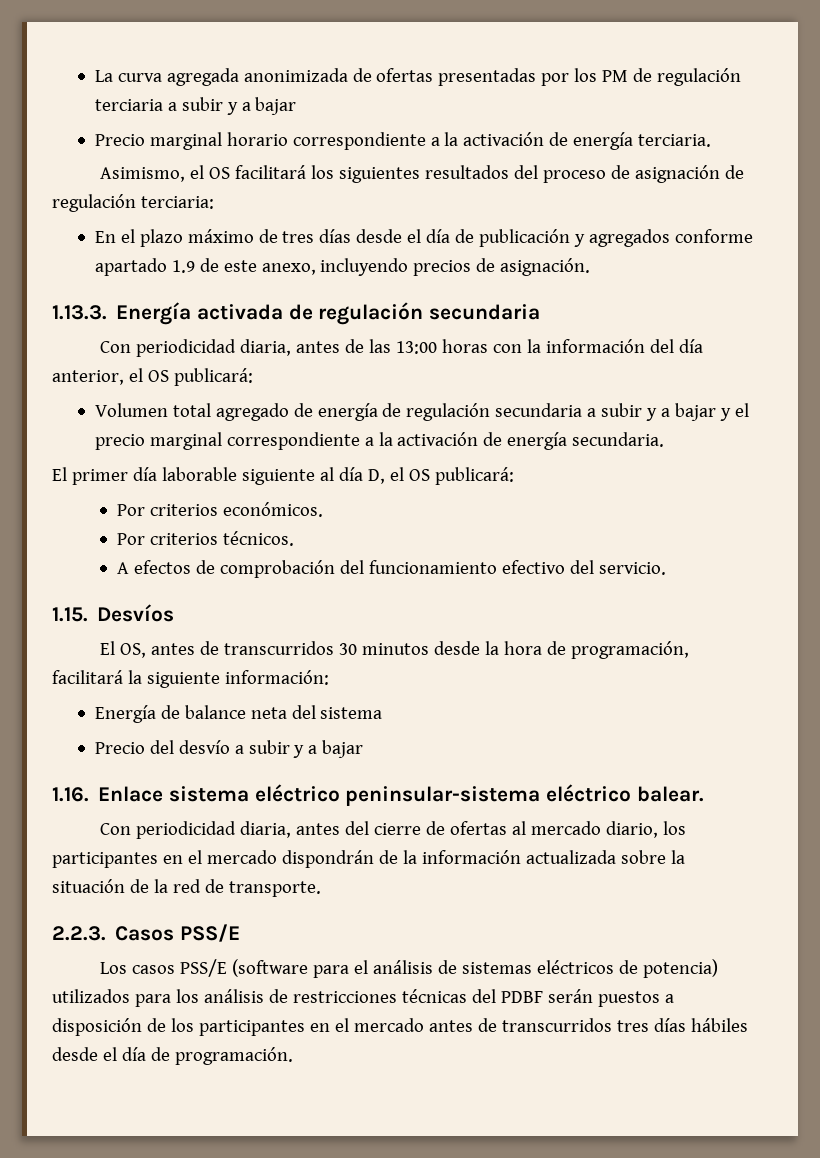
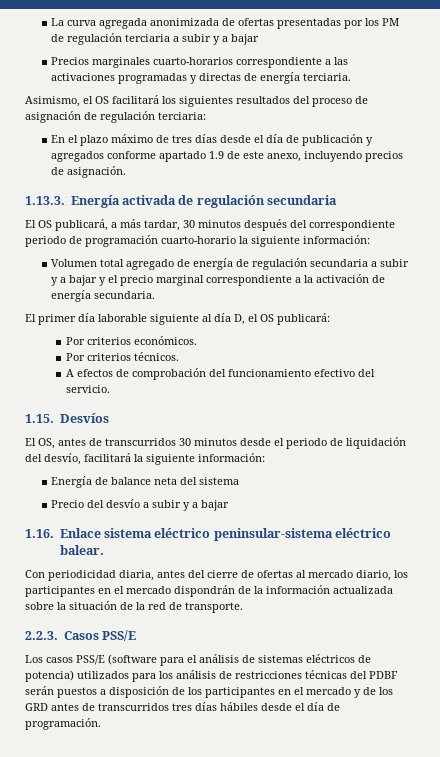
- Precio marginal horario correspondiente a la activación de energía terciaria.
+ Precios marginales cuarto-horarios correspondiente a las activaciones programadas y directas de energía terciaria.
- Con periodicidad diaria, antes de las 13:00 horas con la información del día anterior, el OS publicará:
+ El OS publicará, a más tardar, 30 minutos después del correspondiente periodo de programación cuarto-horario la siguiente información:
- El OS, antes de transcurridos 30 minutos desde la hora de programación, facilitará la siguiente información:
+ El OS, antes de transcurridos 30 minutos desde el periodo de liquidación del desvío, facilitará la siguiente información:
- Los casos PSS/E (software para el análisis de sistemas eléctricos de potencia) utilizados para los análisis de restricciones técnicas del PDBF serán puestos a disposición de los participantes en el mercado antes de transcurridos tres días hábiles desde el día de programación.
+ Los casos PSS/E (software para el análisis de sistemas eléctricos de potencia) utilizados para los análisis de restricciones técnicas del PDBF serán puestos a disposición de los participantes en el mercado y de los GRD antes de transcurridos tres días hábiles desde el día de programación.

